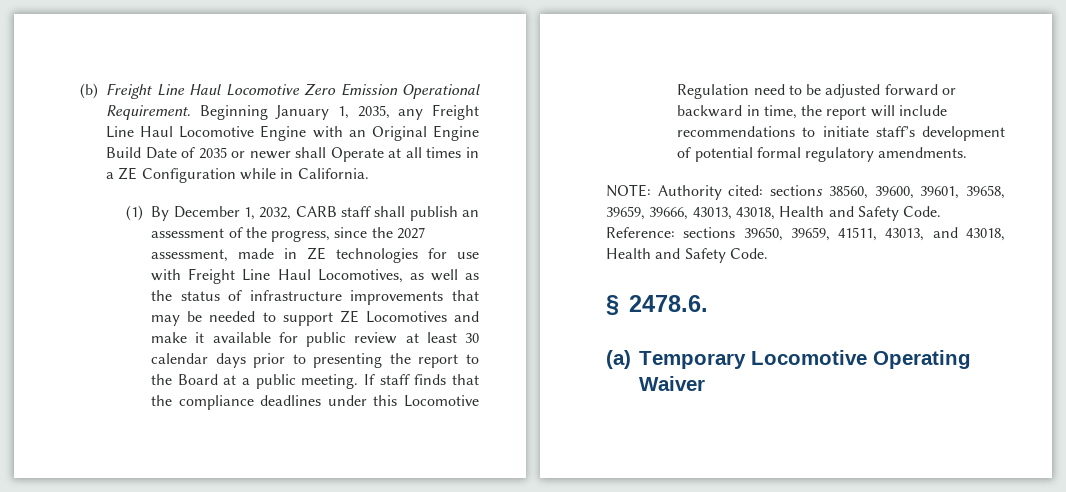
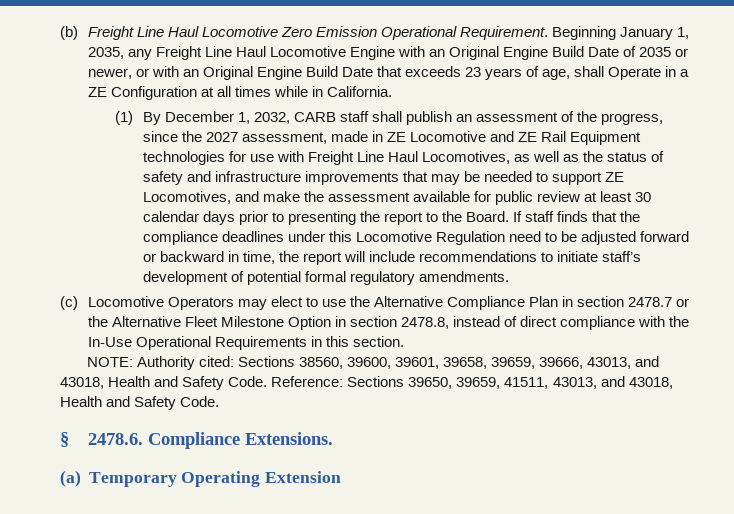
- Beginning January 1, 2035, any Freight Line Haul Locomotive Engine with an Original Engine Build Date of 2035 or newer shall Operate at all times in a ZE Configuration while in California.
+ Beginning January 1, 2035, any Freight Line Haul Locomotive Engine with an Original Engine Build Date of 2035 or newer, or with an Original Engine Build Date that exceeds 23 years of age, shall Operate in a ZE Configuration at all times while in California.
- (1) By December 1, 2032, CARB staff shall publish an assessment of the progress, since the 2027 assessment, made in ZE technologies for use with Freight Line Haul Locomotives, as well as the status of infrastructure improvements that may be needed to support ZE Locomotives and make it available for public review at least 30 calendar days prior to presenting the report to the Board at a public meeting.
+ (1) By December 1, 2032, CARB staff shall publish an assessment of the progress, since the 2027 assessment, made in ZE Locomotive and ZE Rail Equipment technologies for use with Freight Line Haul Locomotives, as well as the status of safety and infrastructure improvements that may be needed to support ZE Locomotives, and make the assessment available for public review at least 30 calendar days prior to presenting the report to the Board.
+ (c) Locomotive Operators may elect to use the Alternative Compliance Plan in section 2478.7 or the Alternative Fleet Milestone Option in section 2478.8, instead of direct compliance with the In-Use Operational Requirements in this section.
- NOTE: Authority cited: sections 38560, 39600, 39601, 39658, 39659, 39666, 43013, 43018, Health and Safety Code.
+ NOTE: Authority cited: Sections 38560, 39600, 39601, 39658, 39659, 39666, 43013, and 43018, Health and Safety Code.
- Reference: sections 39650, 39659, 41511, 43013, and 43018, Health and Safety Code.
+ Reference: Sections 39650, 39659, 41511, 43013, and 43018, Health and Safety Code.
- § 2478.6.
+ § 2478.6. Compliance Extensions.
- (a) Temporary Locomotive Operating Waiver
+ (a) Temporary Operating Extension

